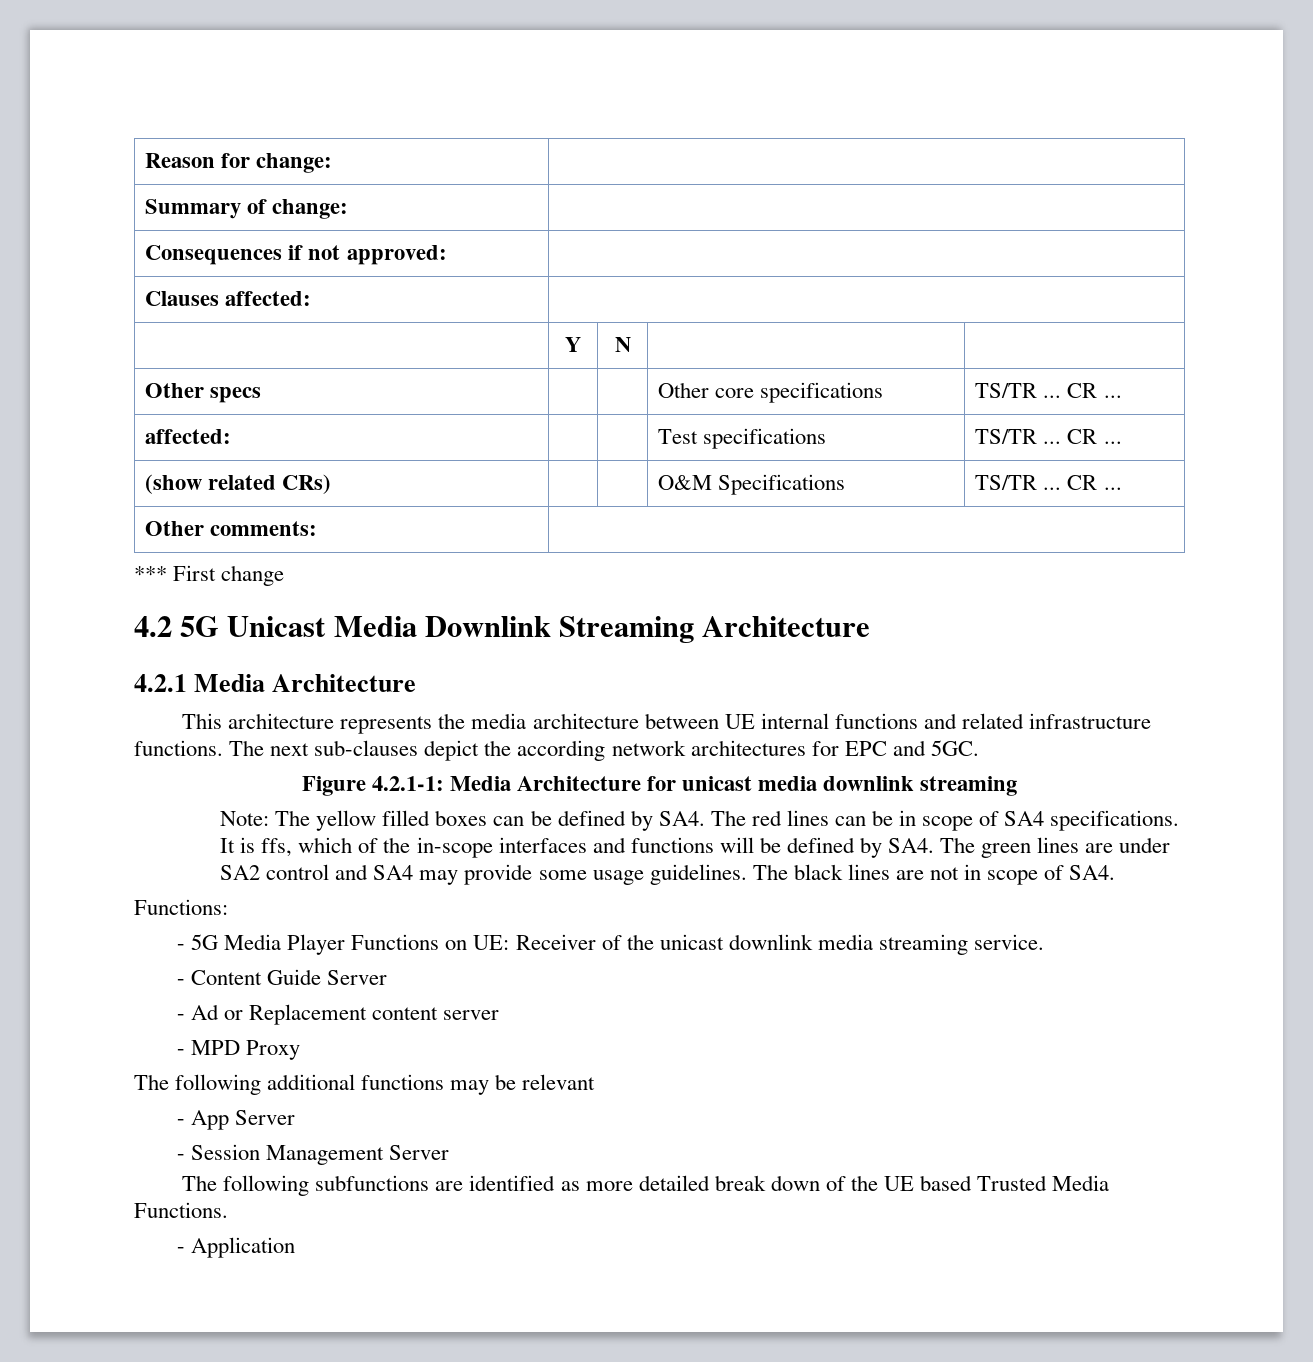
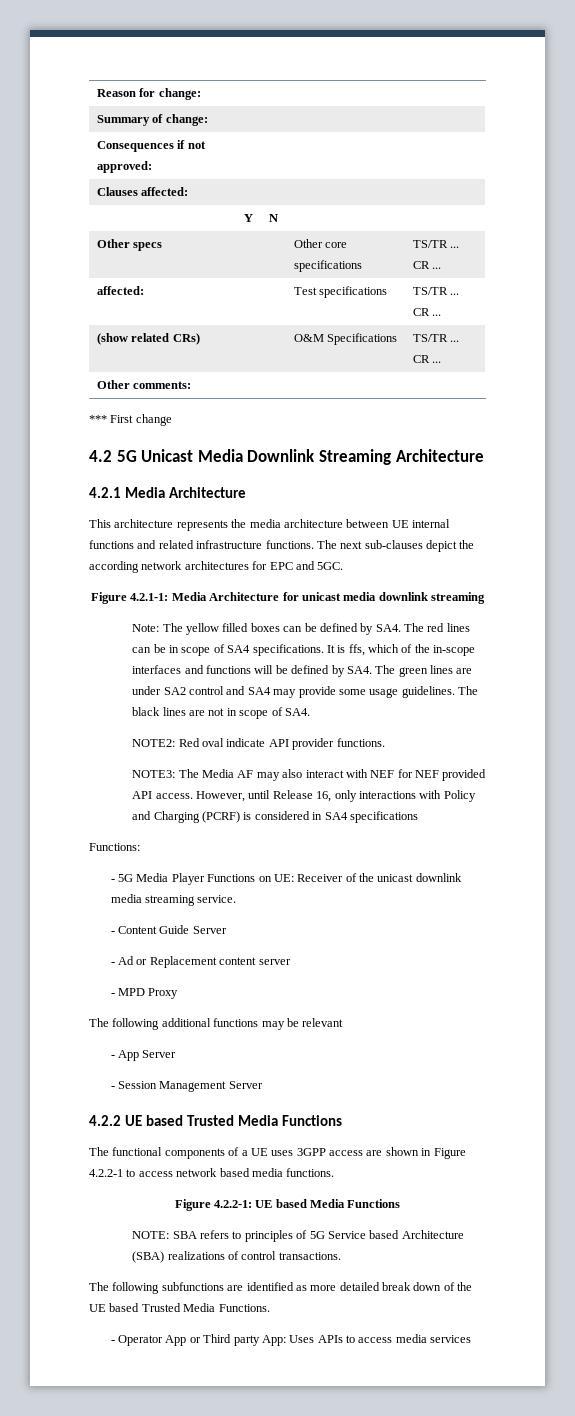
+ NOTE2: Red oval indicate API provider functions.
+ NOTE3: The Media AF may also interact with NEF for NEF provided API access. However, until Release 16, only interactions with Policy and Charging (PCRF) is considered in SA4 specifications
+ 4.2.2 UE based Trusted Media Functions
+ The functional components of a UE uses 3GPP access are shown in Figure 4.2.2-1 to access network based media functions.
+ Figure 4.2.2-1: UE based Media Functions
+ NOTE: SBA refers to principles of 5G Service based Architecture (SBA) realizations of control transactions.
- - Application
+ - Operator App or Third party App: Uses APIs to access media services

